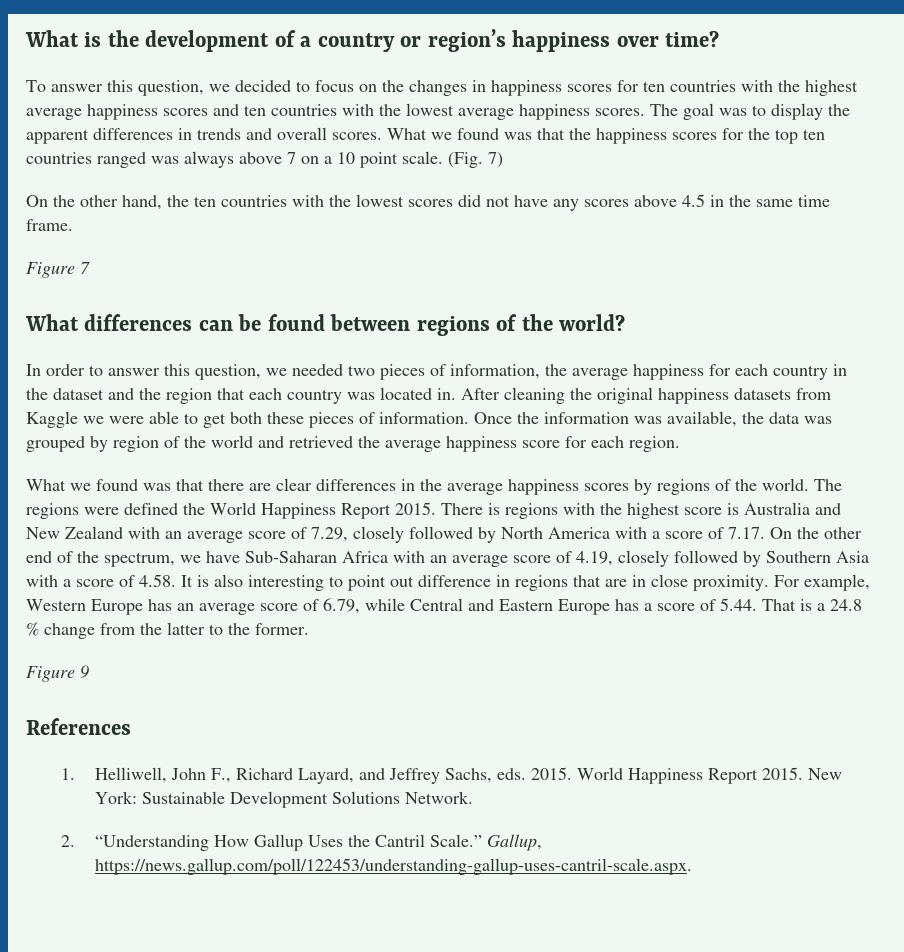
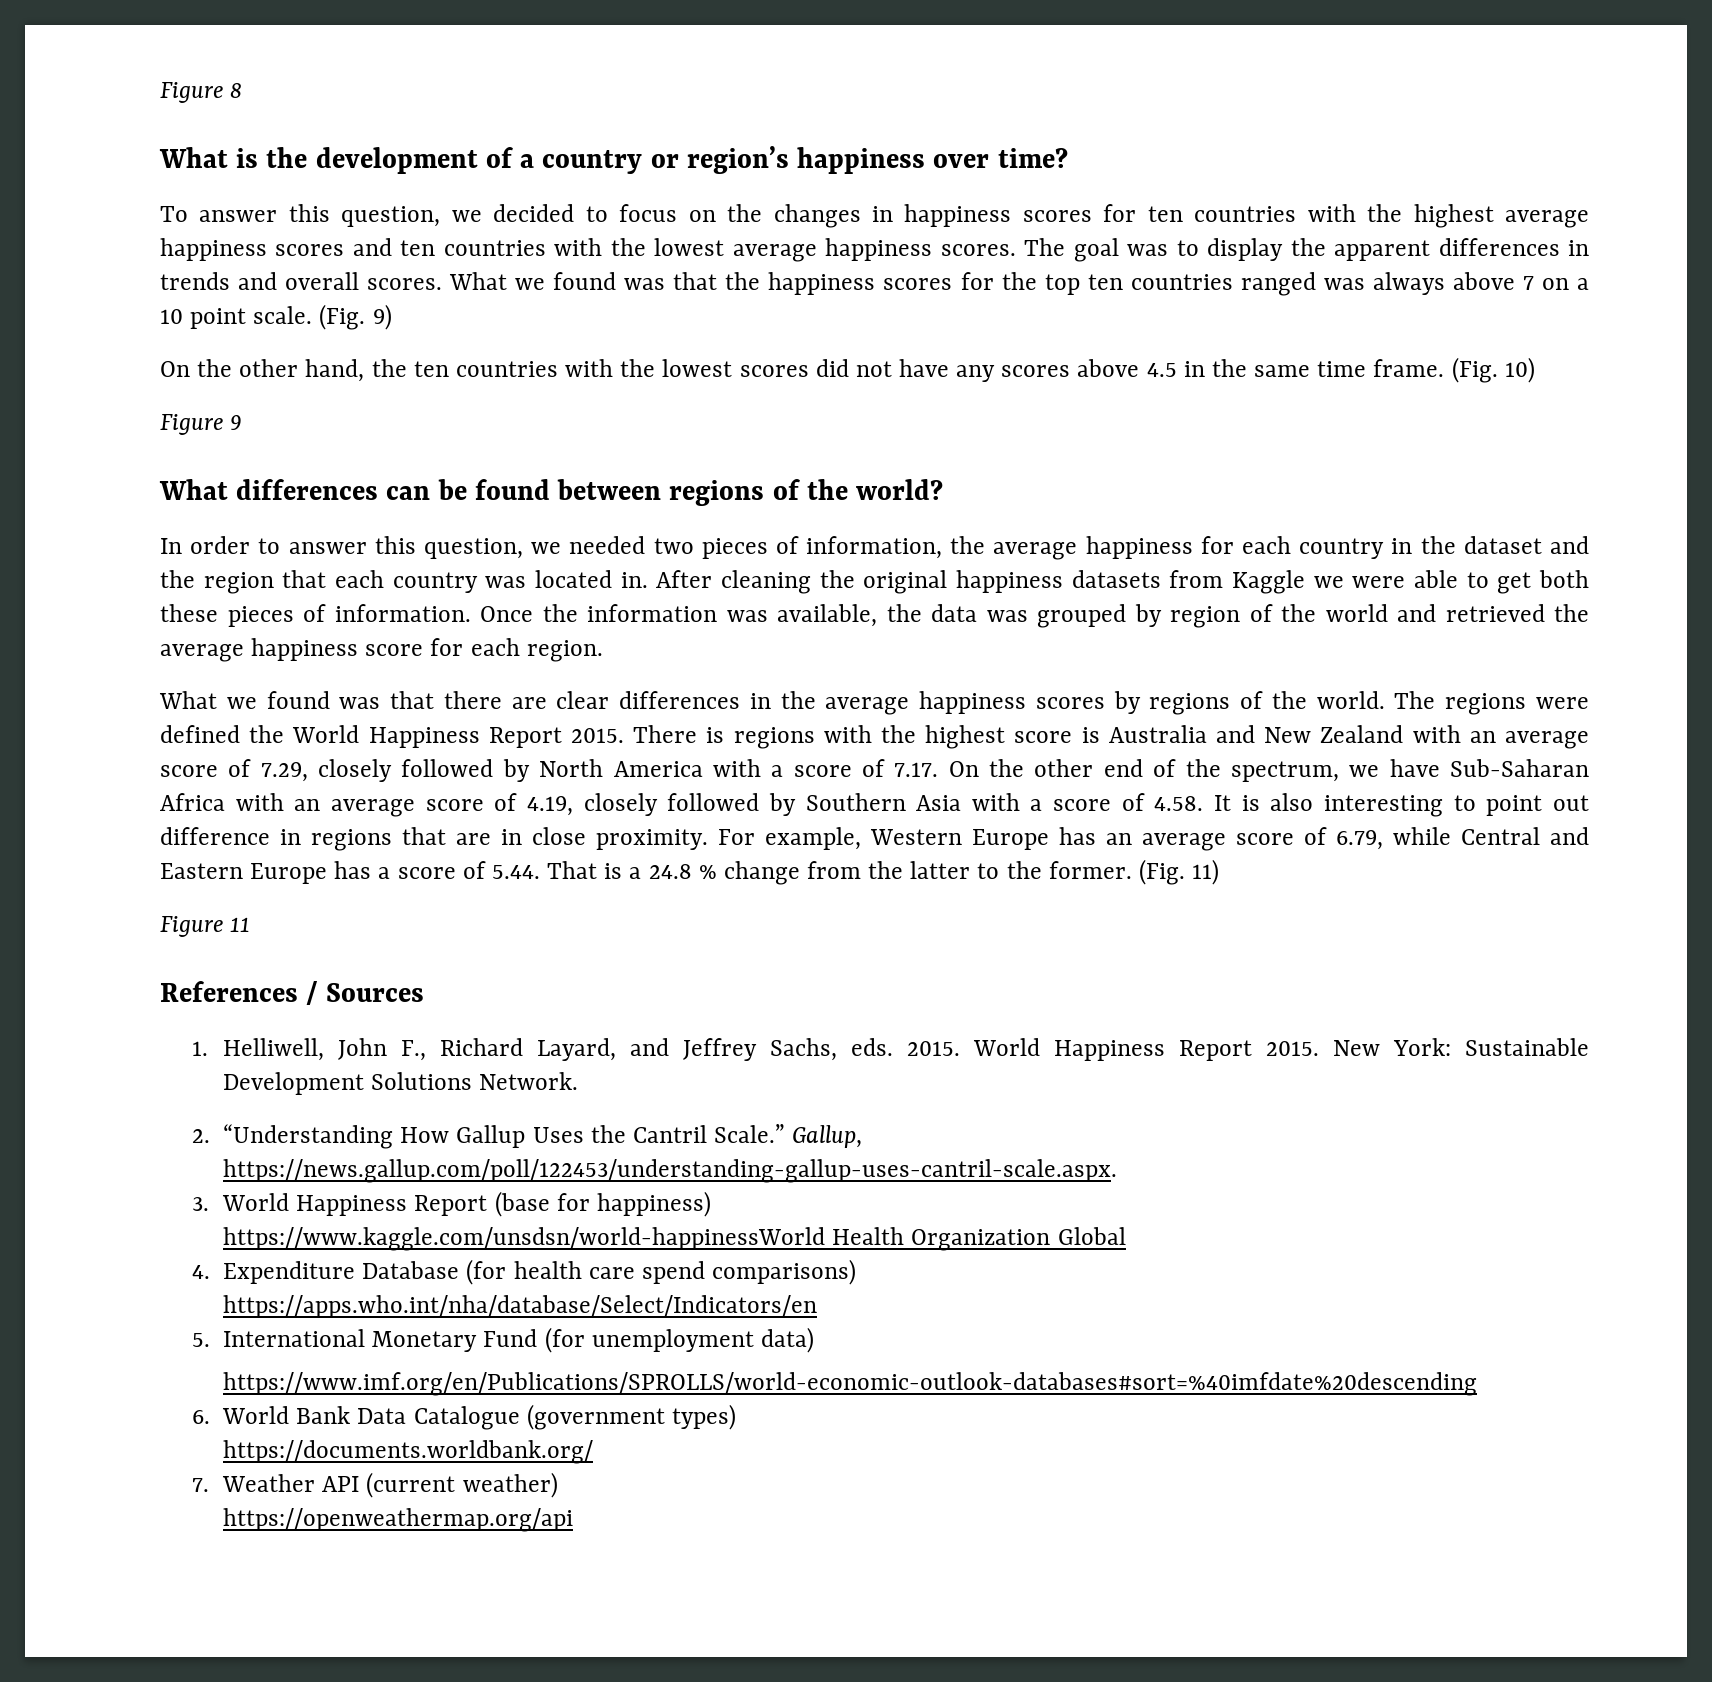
+ Figure 8
- (Fig. 7)
+ (Fig. 9)
- On the other hand, the ten countries with the lowest scores did not have any scores above 4.5 in the same time frame.
- Figure 7
+ On the other hand, the ten countries with the lowest scores did not have any scores above 4.5 in the same time frame. (Fig. 10)
+ Figure 9
- For example, Western Europe has an average score of 6.79, while Central and Eastern Europe has a score of 5.44. That is a 24.8 % change from the latter to the former.
- Figure 9
+ For example, Western Europe has an average score of 6.79, while Central and Eastern Europe has a score of 5.44. That is a 24.8 % change from the latter to the former. (Fig. 11)
+ Figure 11
- References
+ References / Sources
+ 3. World Happiness Report (base for happiness)
+ https://www.kaggle.com/unsdsn/world-happinessWorld Health Organization Global
+ 4. Expenditure Database (for health care spend comparisons)
+ https://apps.who.int/nha/database/Select/Indicators/en
+ 5. International Monetary Fund (for unemployment data)
+ https://www.imf.org/en/Publications/SPROLLS/world-economic-outlook-databases#sort=%40imfdate%20descending
+ 6. World Bank Data Catalogue (government types)
+ https://documents.worldbank.org/
+ 7. Weather API (current weather)
+ https://openweathermap.org/api

